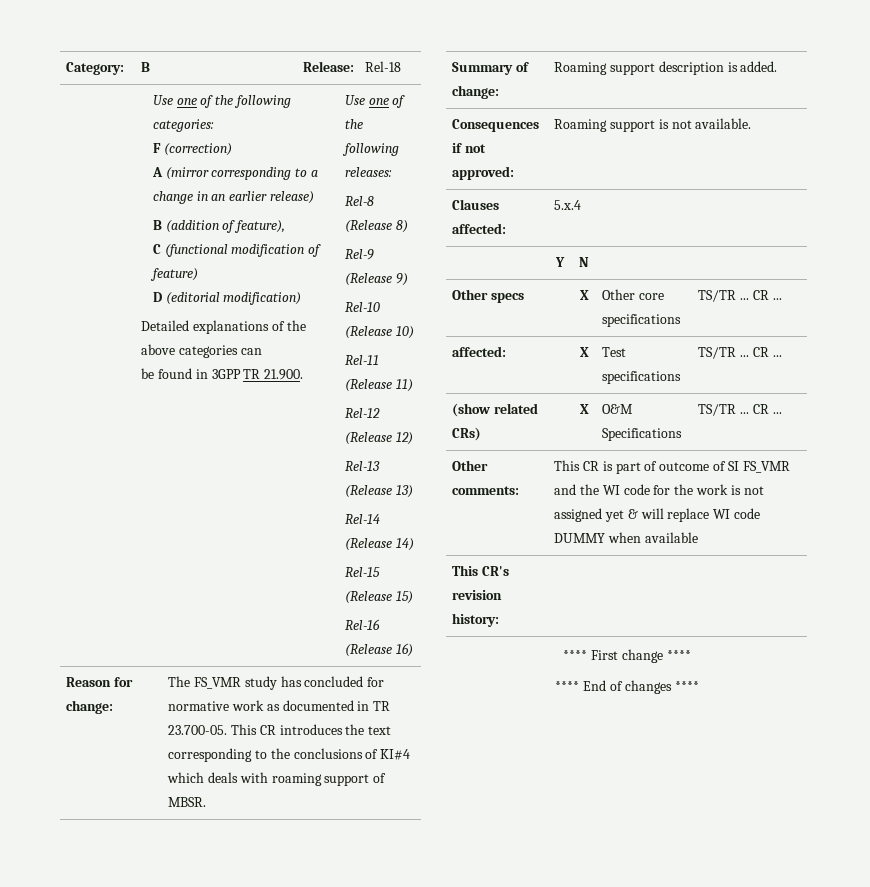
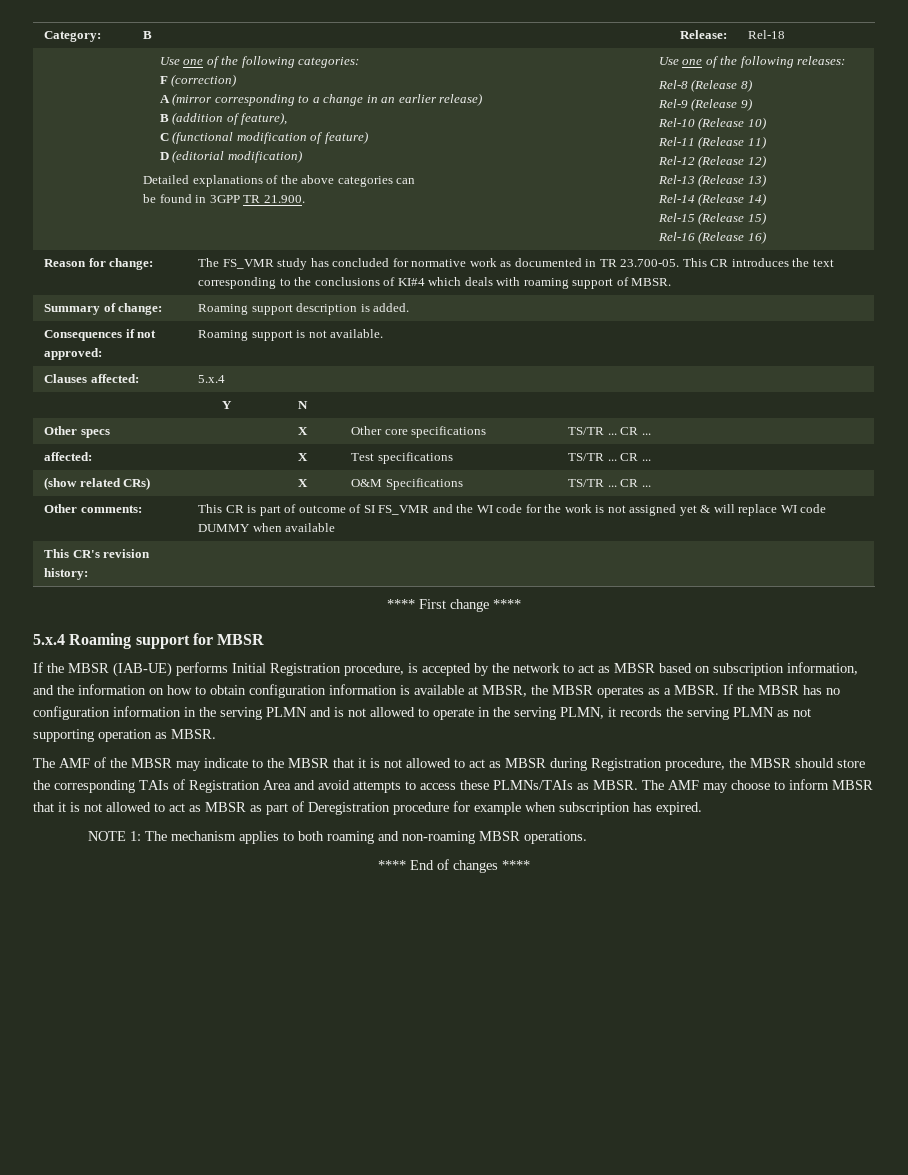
+ 5.x.4 Roaming support for MBSR
+ If the MBSR (IAB-UE) performs Initial Registration procedure, is accepted by the network to act as MBSR based on subscription information, and the information on how to obtain configuration information is available at MBSR, the MBSR operates as a MBSR. If the MBSR has no configuration information in the serving PLMN and is not allowed to operate in the serving PLMN, it records the serving PLMN as not supporting operation as MBSR.
+ The AMF of the MBSR may indicate to the MBSR that it is not allowed to act as MBSR during Registration procedure, the MBSR should store the corresponding TAIs of Registration Area and avoid attempts to access these PLMNs/TAIs as MBSR. The AMF may choose to inform MBSR that it is not allowed to act as MBSR as part of Deregistration procedure for example when subscription has expired.
+ NOTE 1: The mechanism applies to both roaming and non-roaming MBSR operations.

